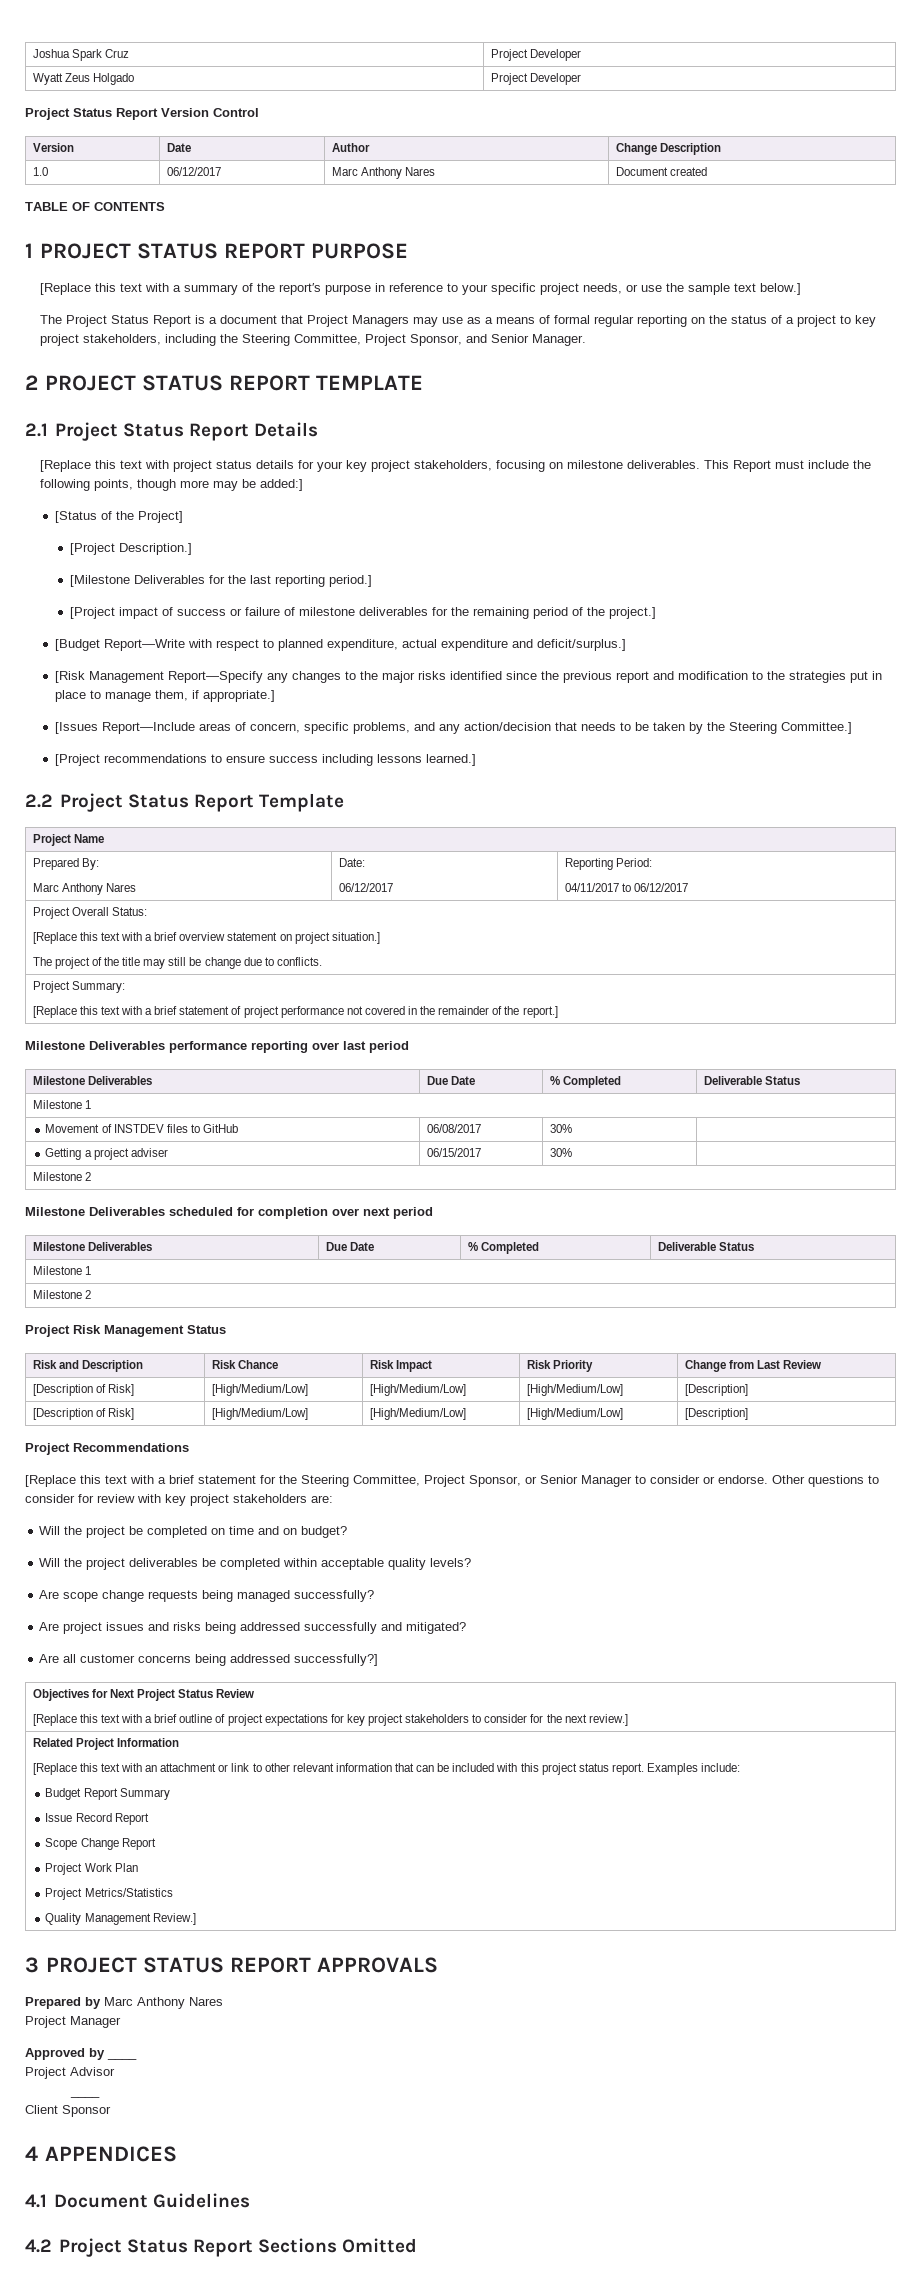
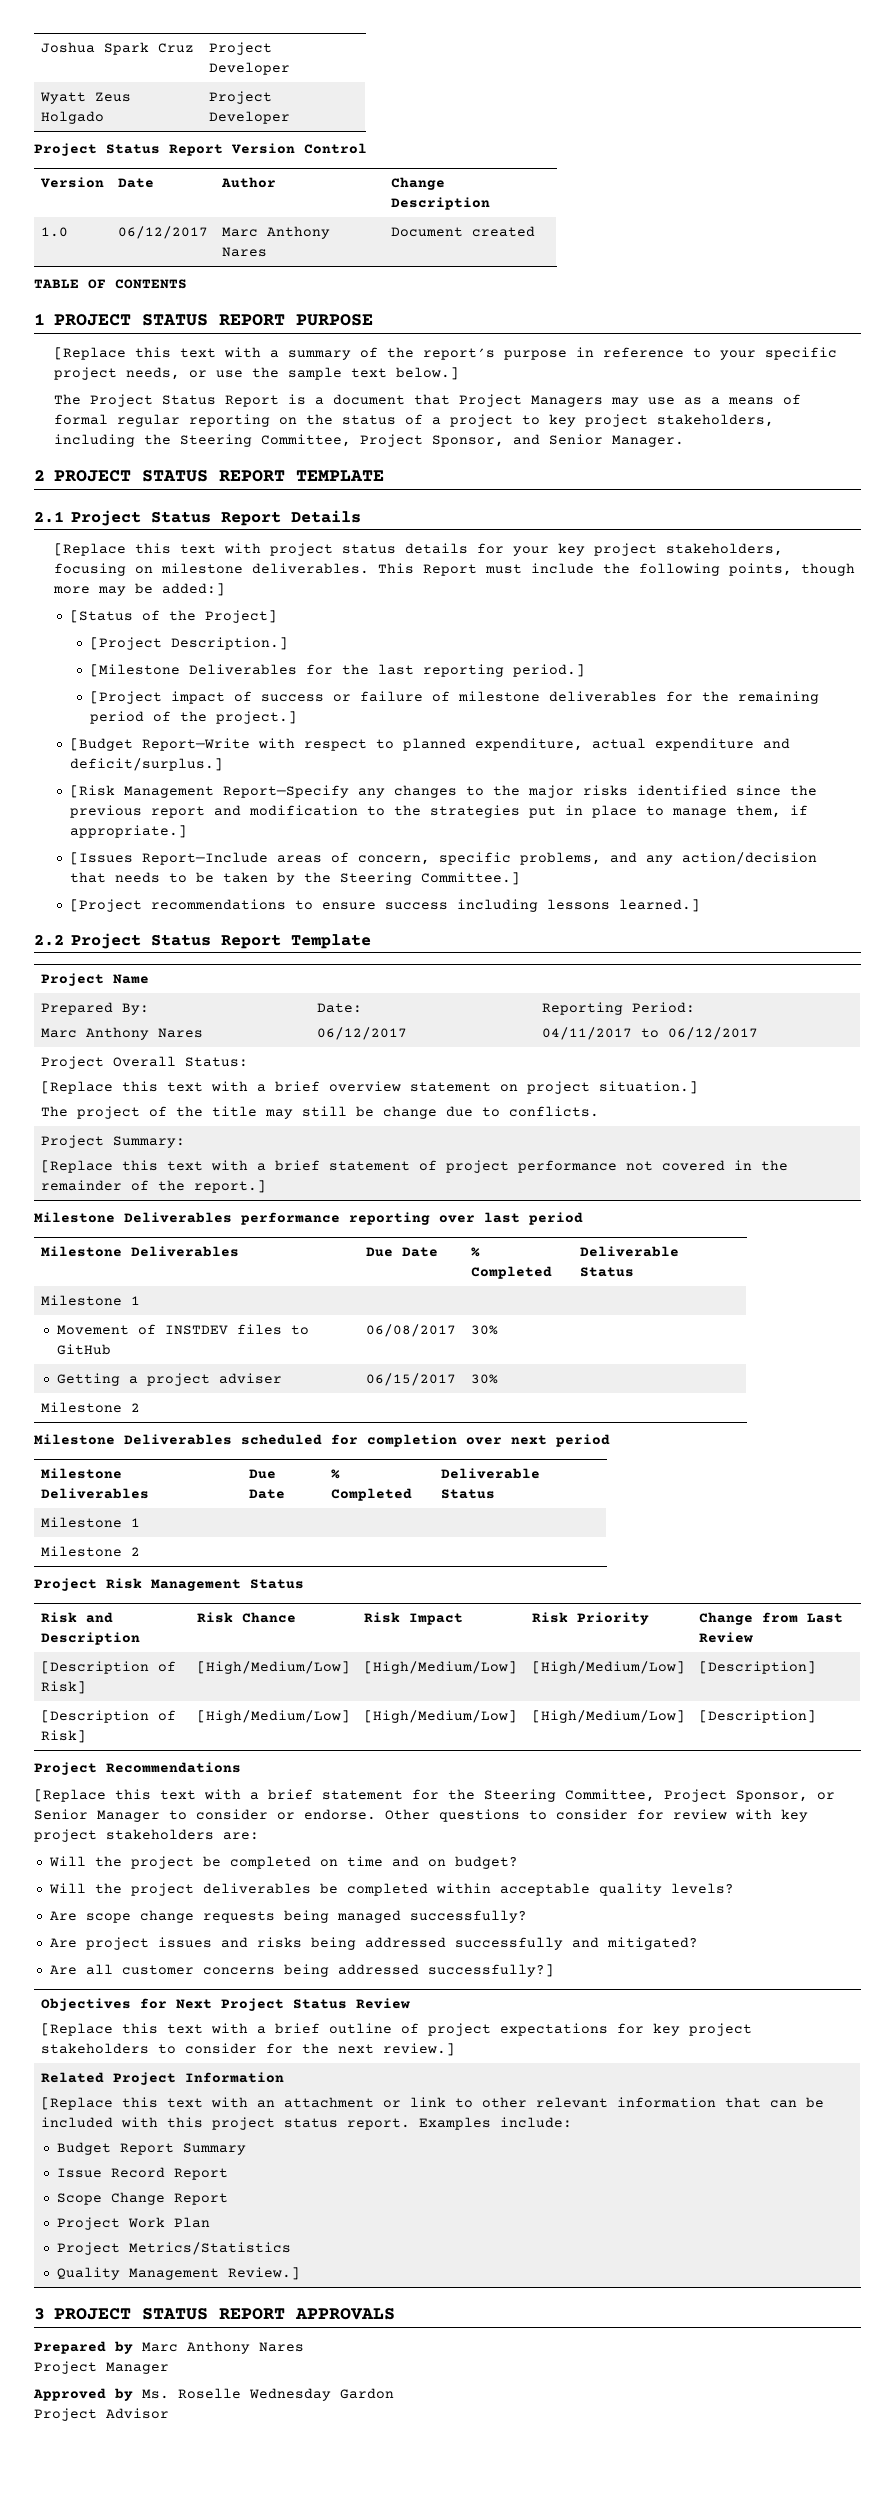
- Approved by ____
+ Approved by Ms. Roselle Wednesday Gardon
  Project Advisor
- ____
- Client Sponsor
- 4 APPENDICES
- 4.1 Document Guidelines
- 4.2 Project Status Report Sections Omitted

